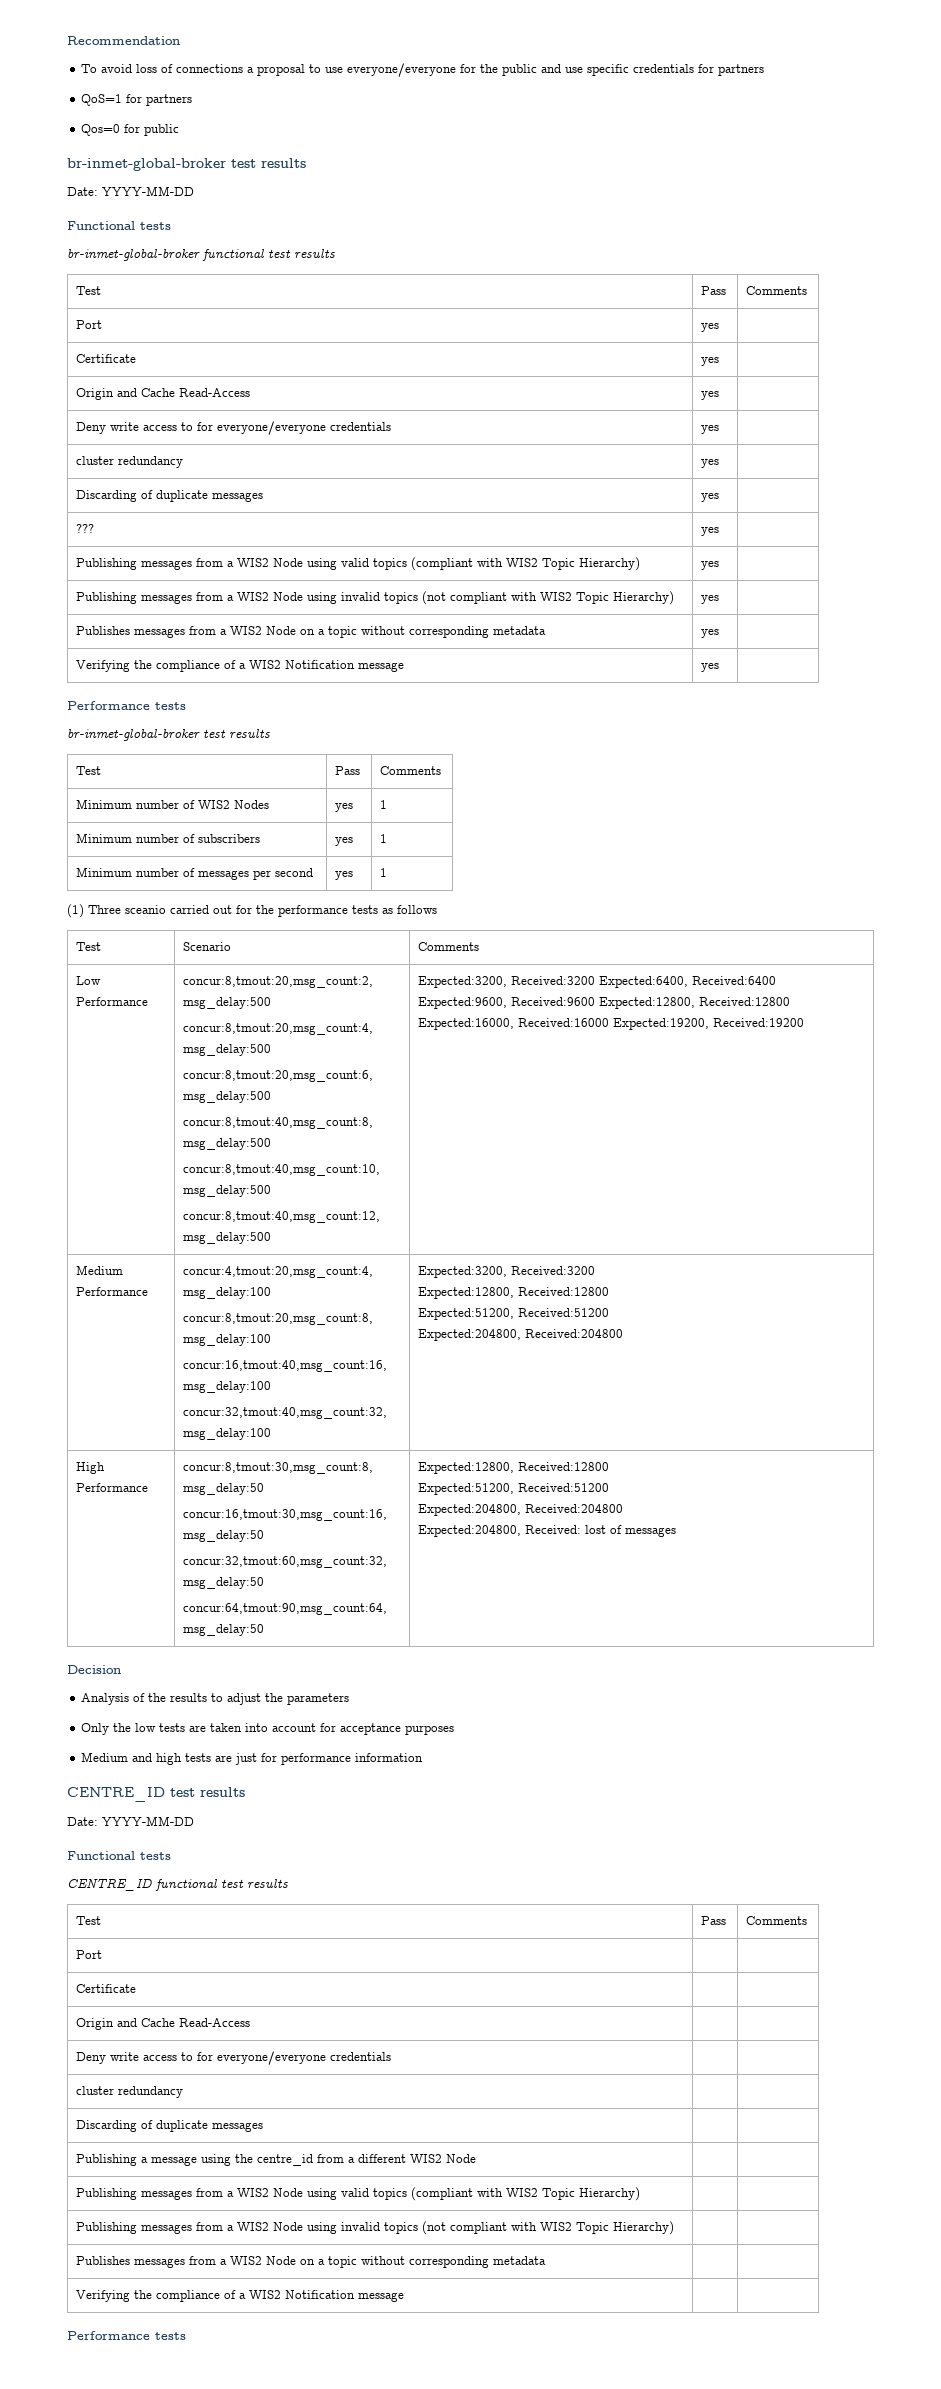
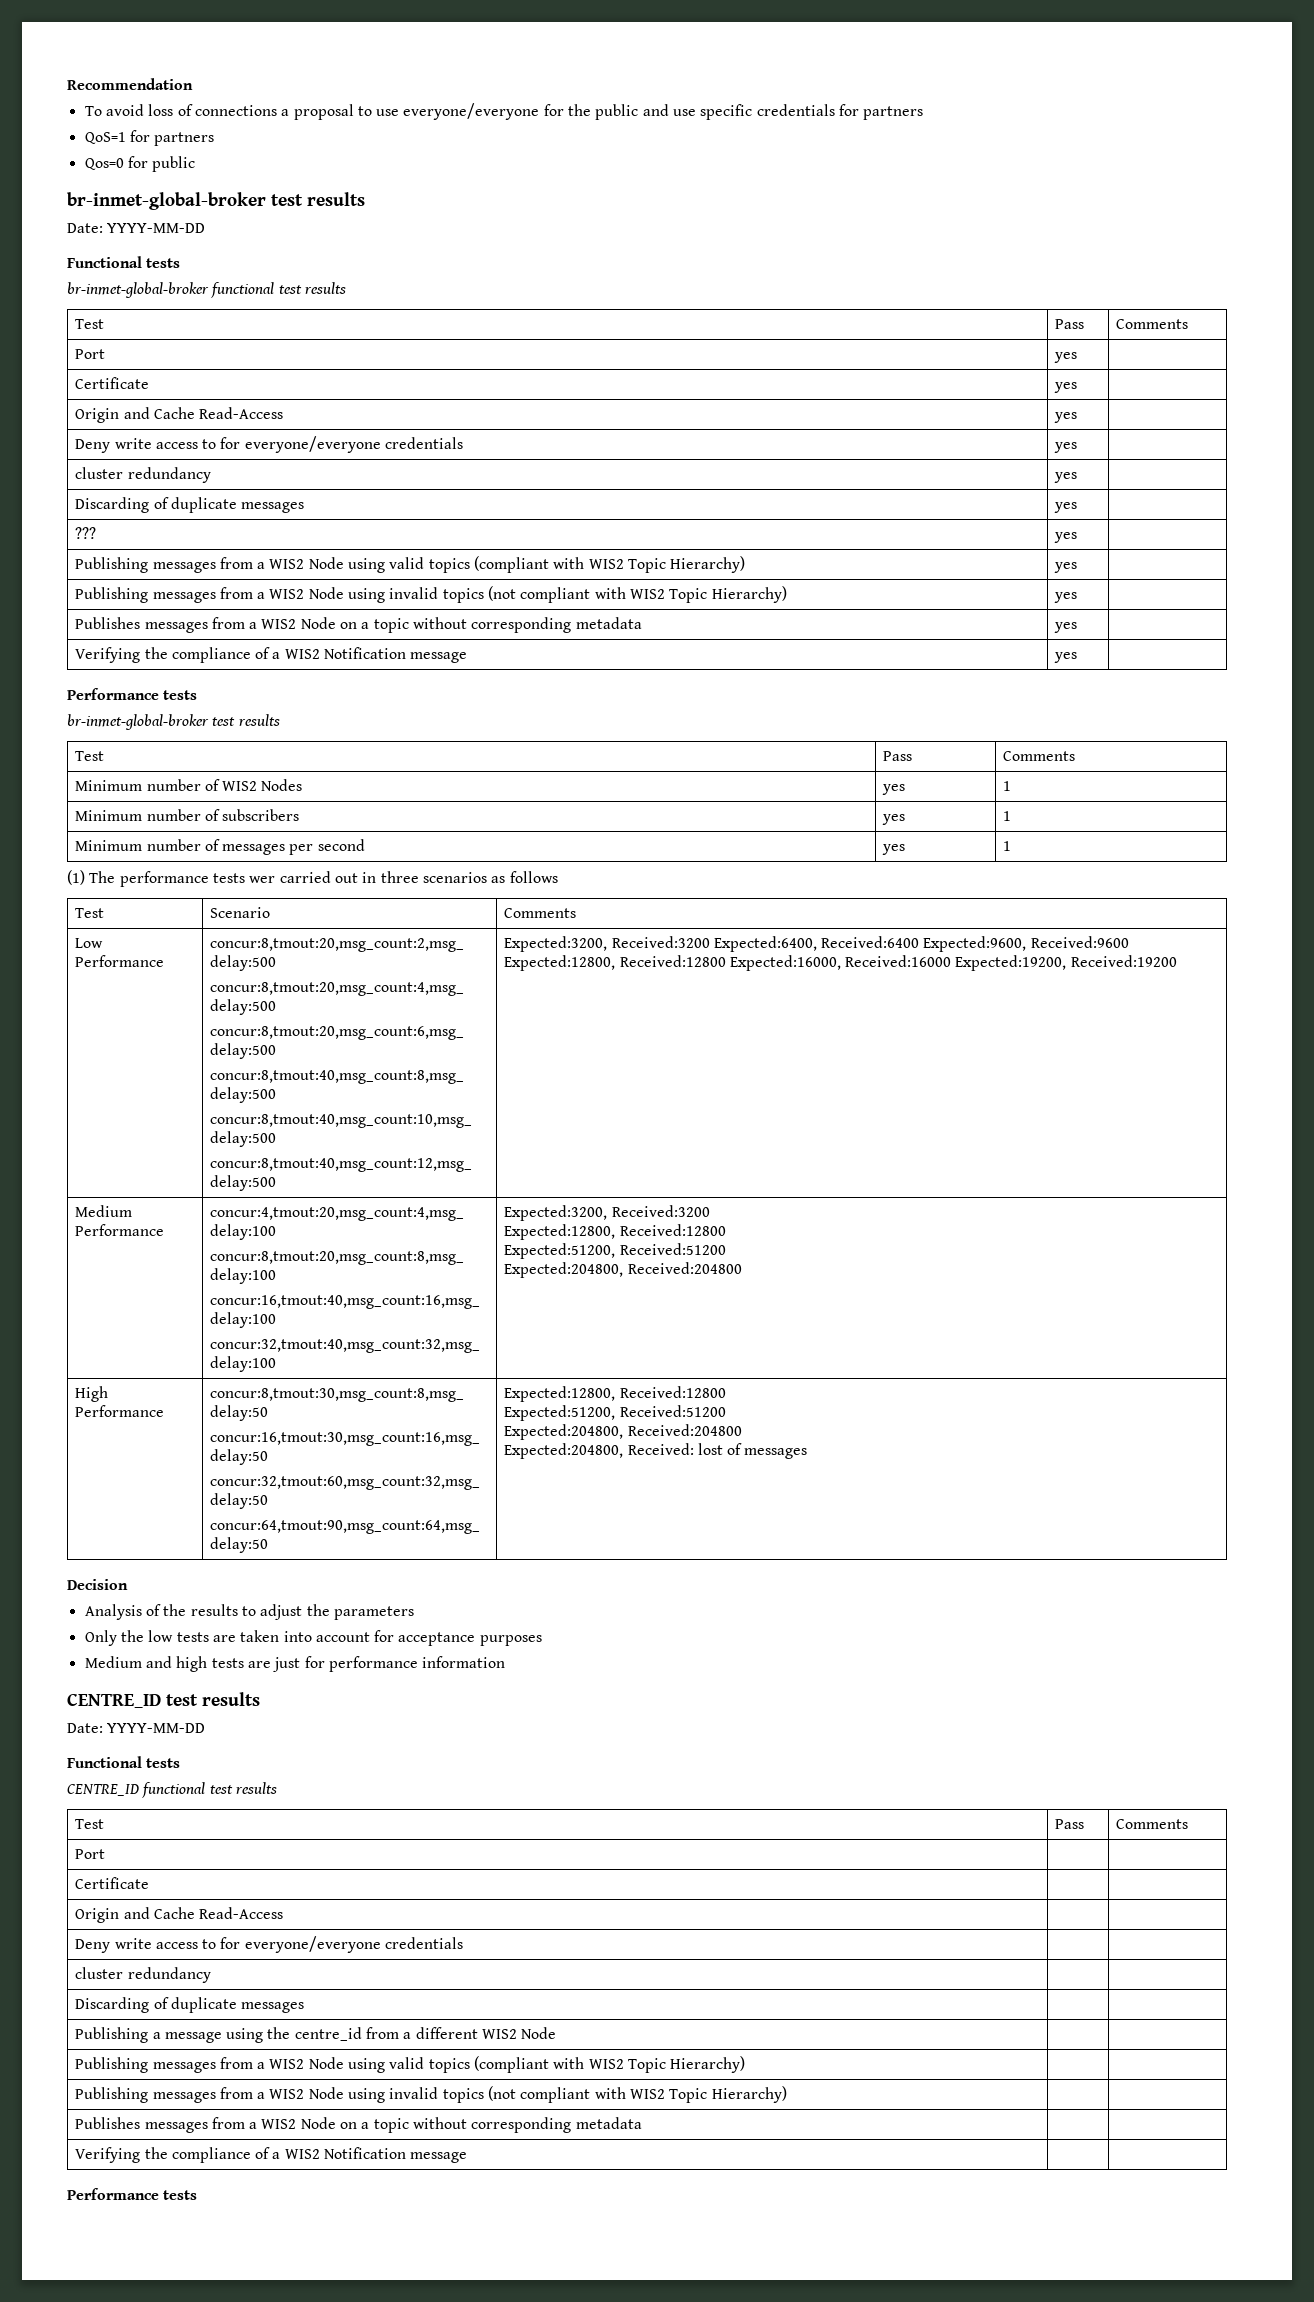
- (1) Three sceanio carried out for the performance tests as follows
+ (1) The performance tests wer carried out in three scenarios as follows

